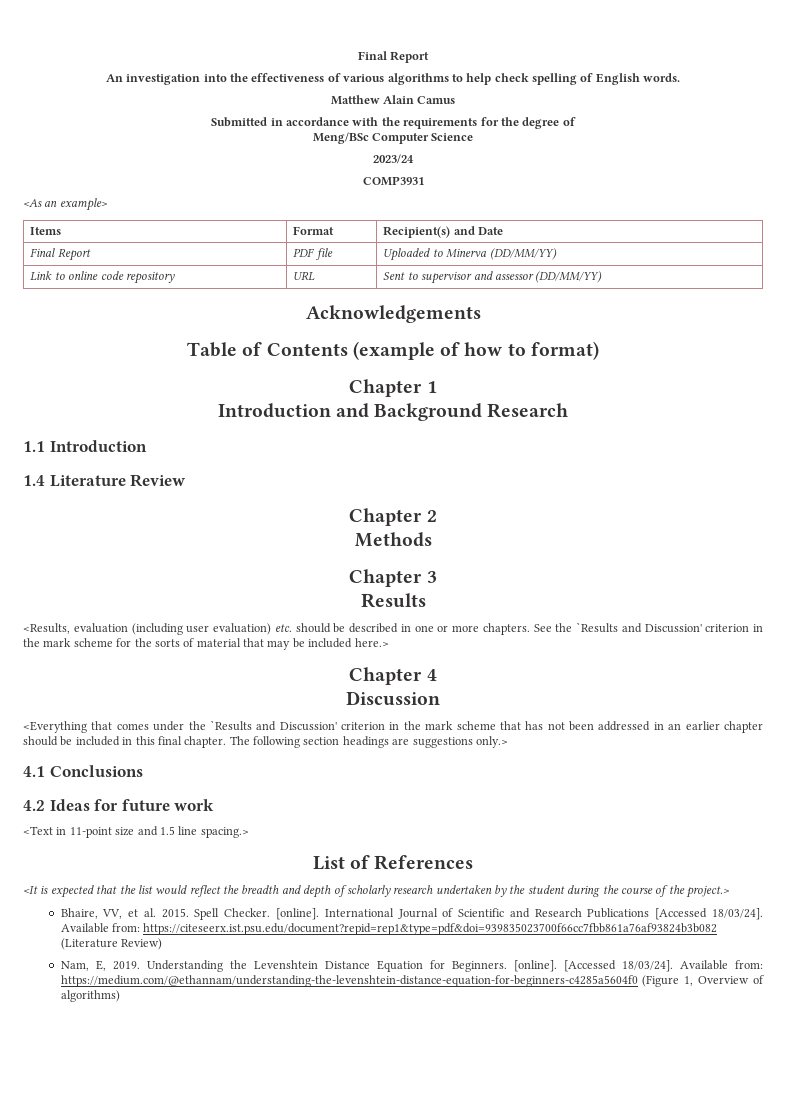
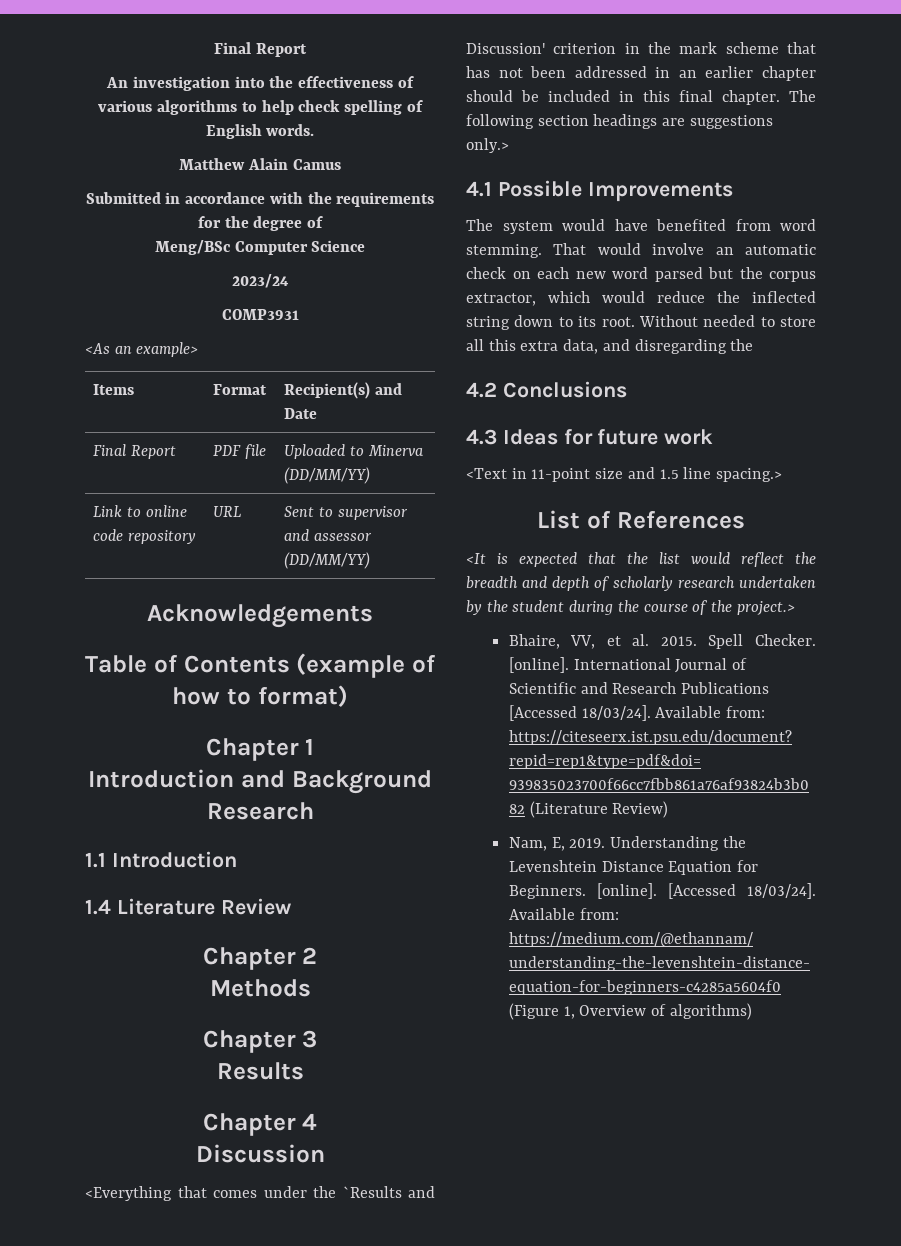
- <Results, evaluation (including user evaluation) etc. should be described in one or more chapters. See the `Results and Discussion' criterion in the mark scheme for the sorts of material that may be included here.>
- 4.1 Conclusions
+ 4.1 Possible Improvements
+ The system would have benefited from word stemming. That would involve an automatic check on each new word parsed but the corpus extractor, which would reduce the inflected string down to its root. Without needed to store all this extra data, and disregarding the
+ 4.2 Conclusions
- 4.2 Ideas for future work
+ 4.3 Ideas for future work

